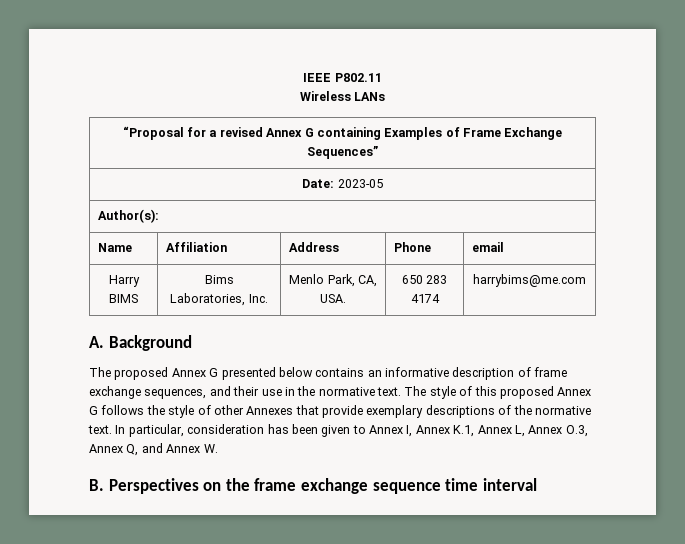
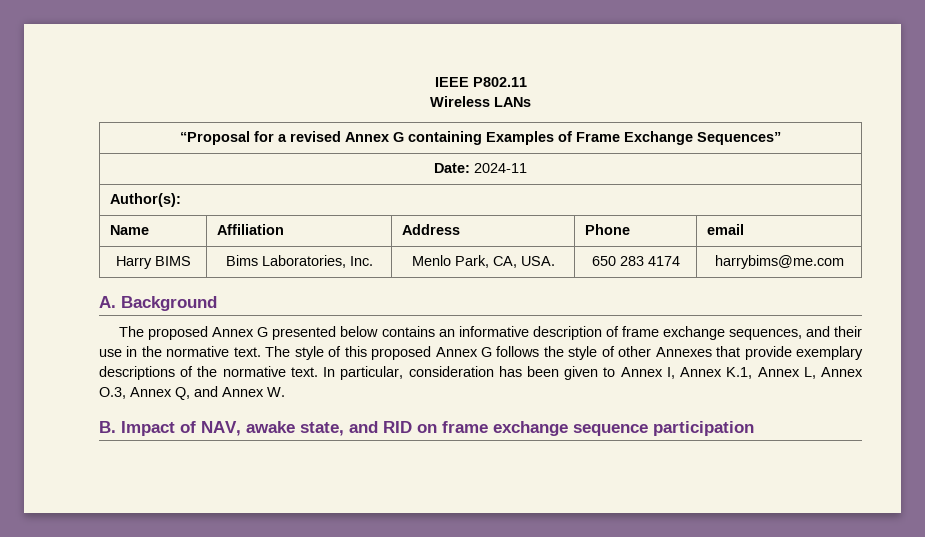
- Date: 2023-05
+ Date: 2024-11
- B. Perspectives on the frame exchange sequence time interval
+ B. Impact of NAV, awake state, and RID on frame exchange sequence participation

